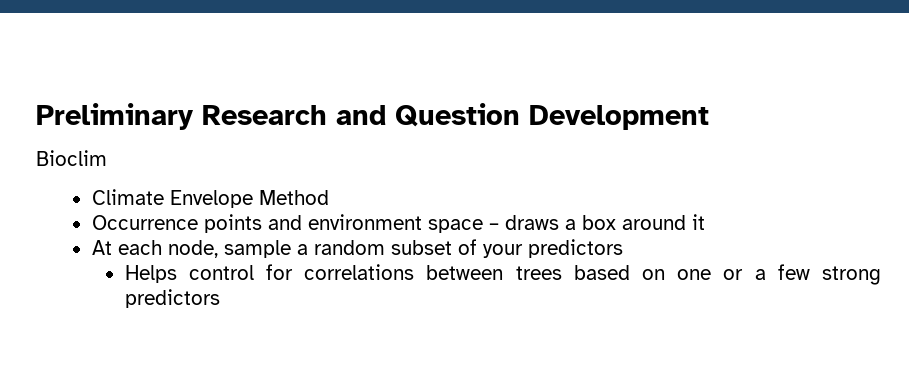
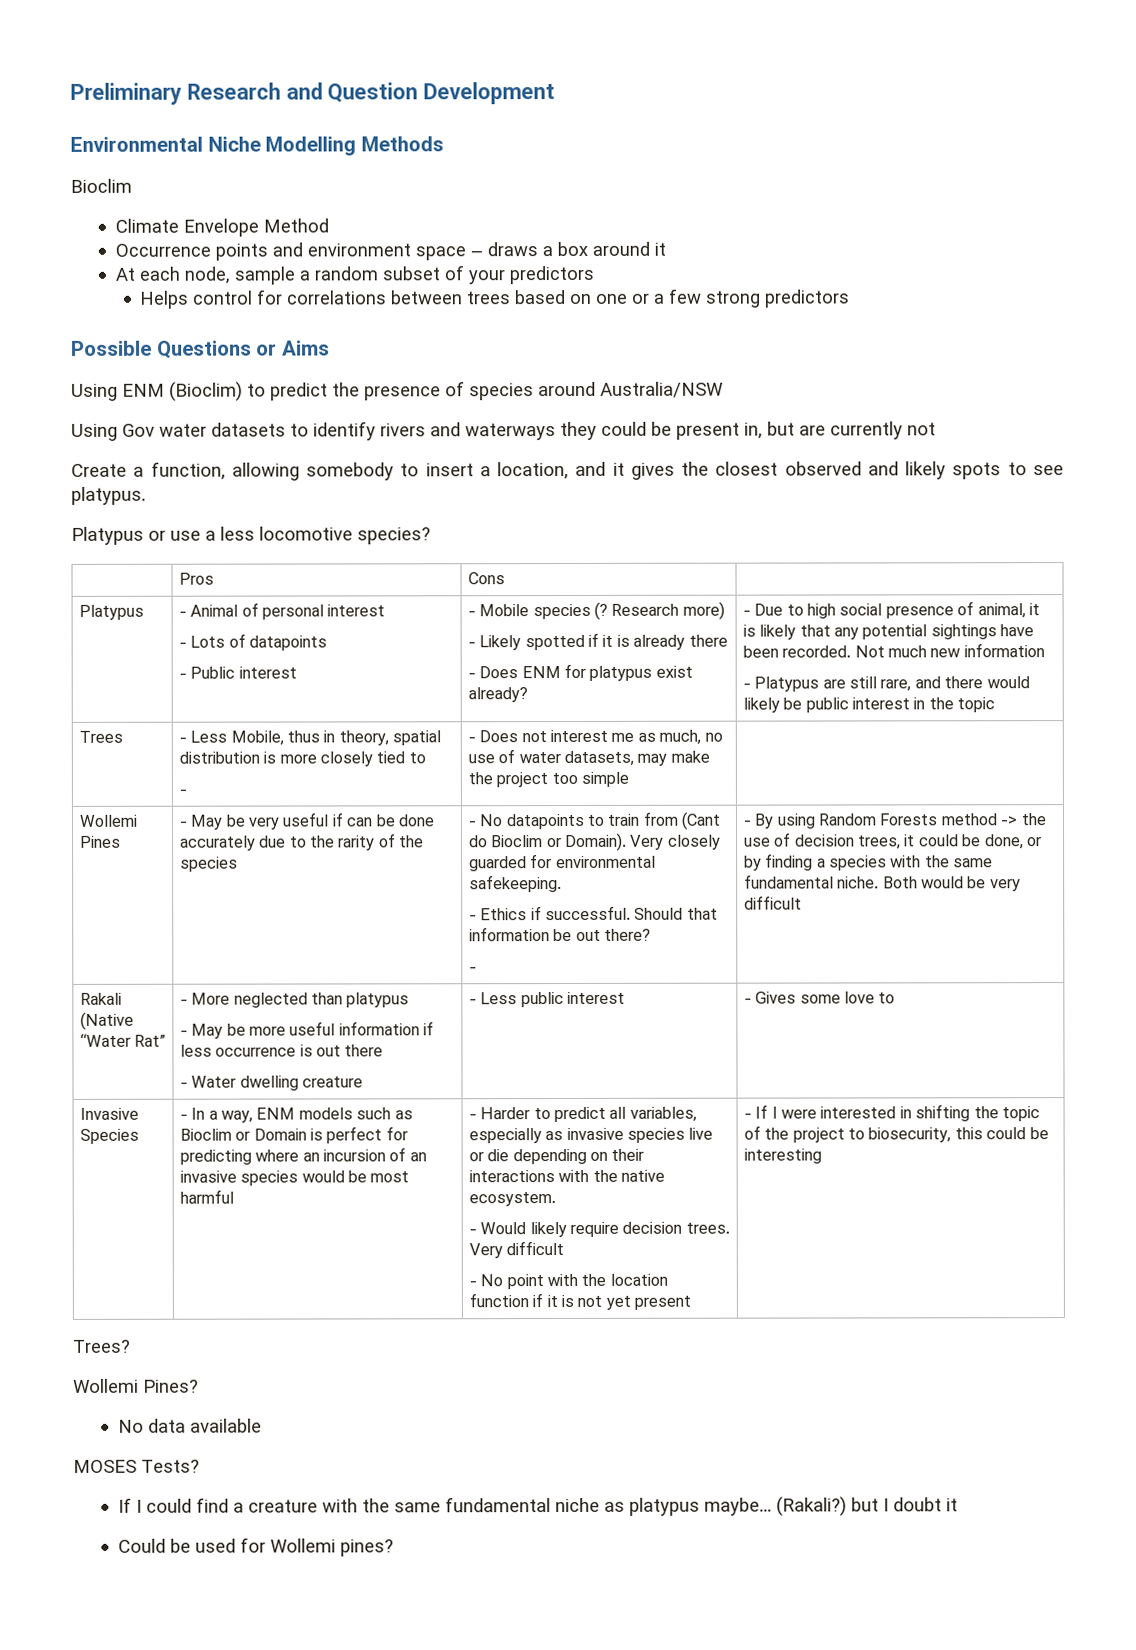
+ Environmental Niche Modelling Methods
+ Possible Questions or Aims
+ Using ENM (Bioclim) to predict the presence of species around Australia/NSW
+ Using Gov water datasets to identify rivers and waterways they could be present in, but are currently not
+ Create a function, allowing somebody to insert a location, and it gives the closest observed and likely spots to see platypus.
+ Platypus or use a less locomotive species?
+ | Pros | Cons |
+ Platypus | - Animal of personal interest
+ - Lots of datapoints
+ - Public interest | - Mobile species (? Research more)
+ - Likely spotted if it is already there
+ - Does ENM for platypus exist already? | - Due to high social presence of animal, it is likely that any potential sightings have been recorded. Not much new information
+ - Platypus are still rare, and there would likely be public interest in the topic
+ Trees | - Less Mobile, thus in theory, spatial distribution is more closely tied to
+ - | - Does not interest me as much, no use of water datasets, may make the project too simple |
+ Wollemi Pines | - May be very useful if can be done accurately due to the rarity of the species | - No datapoints to train from (Cant do Bioclim or Domain). Very closely guarded for environmental safekeeping.
+ - Ethics if successful. Should that information be out there?
+ - | - By using Random Forests method -> the use of decision trees, it could be done, or by finding a species with the same fundamental niche. Both would be very difficult
+ Rakali (Native “Water Rat” | - More neglected than platypus
+ - May be more useful information if less occurrence is out there
+ - Water dwelling creature | - Less public interest | - Gives some love to
+ Invasive Species | - In a way, ENM models such as Bioclim or Domain is perfect for predicting where an incursion of an invasive species would be most harmful | - Harder to predict all variables, especially as invasive species live or die depending on their interactions with the native ecosystem.
+ - Would likely require decision trees. Very difficult
+ - No point with the location function if it is not yet present | - If I were interested in shifting the topic of the project to biosecurity, this could be interesting
+ Trees?
+ Wollemi Pines?
+ No data available
+ MOSES Tests?
+ If I could find a creature with the same fundamental niche as platypus maybe… (Rakali?) but I doubt it
+ Could be used for Wollemi pines?

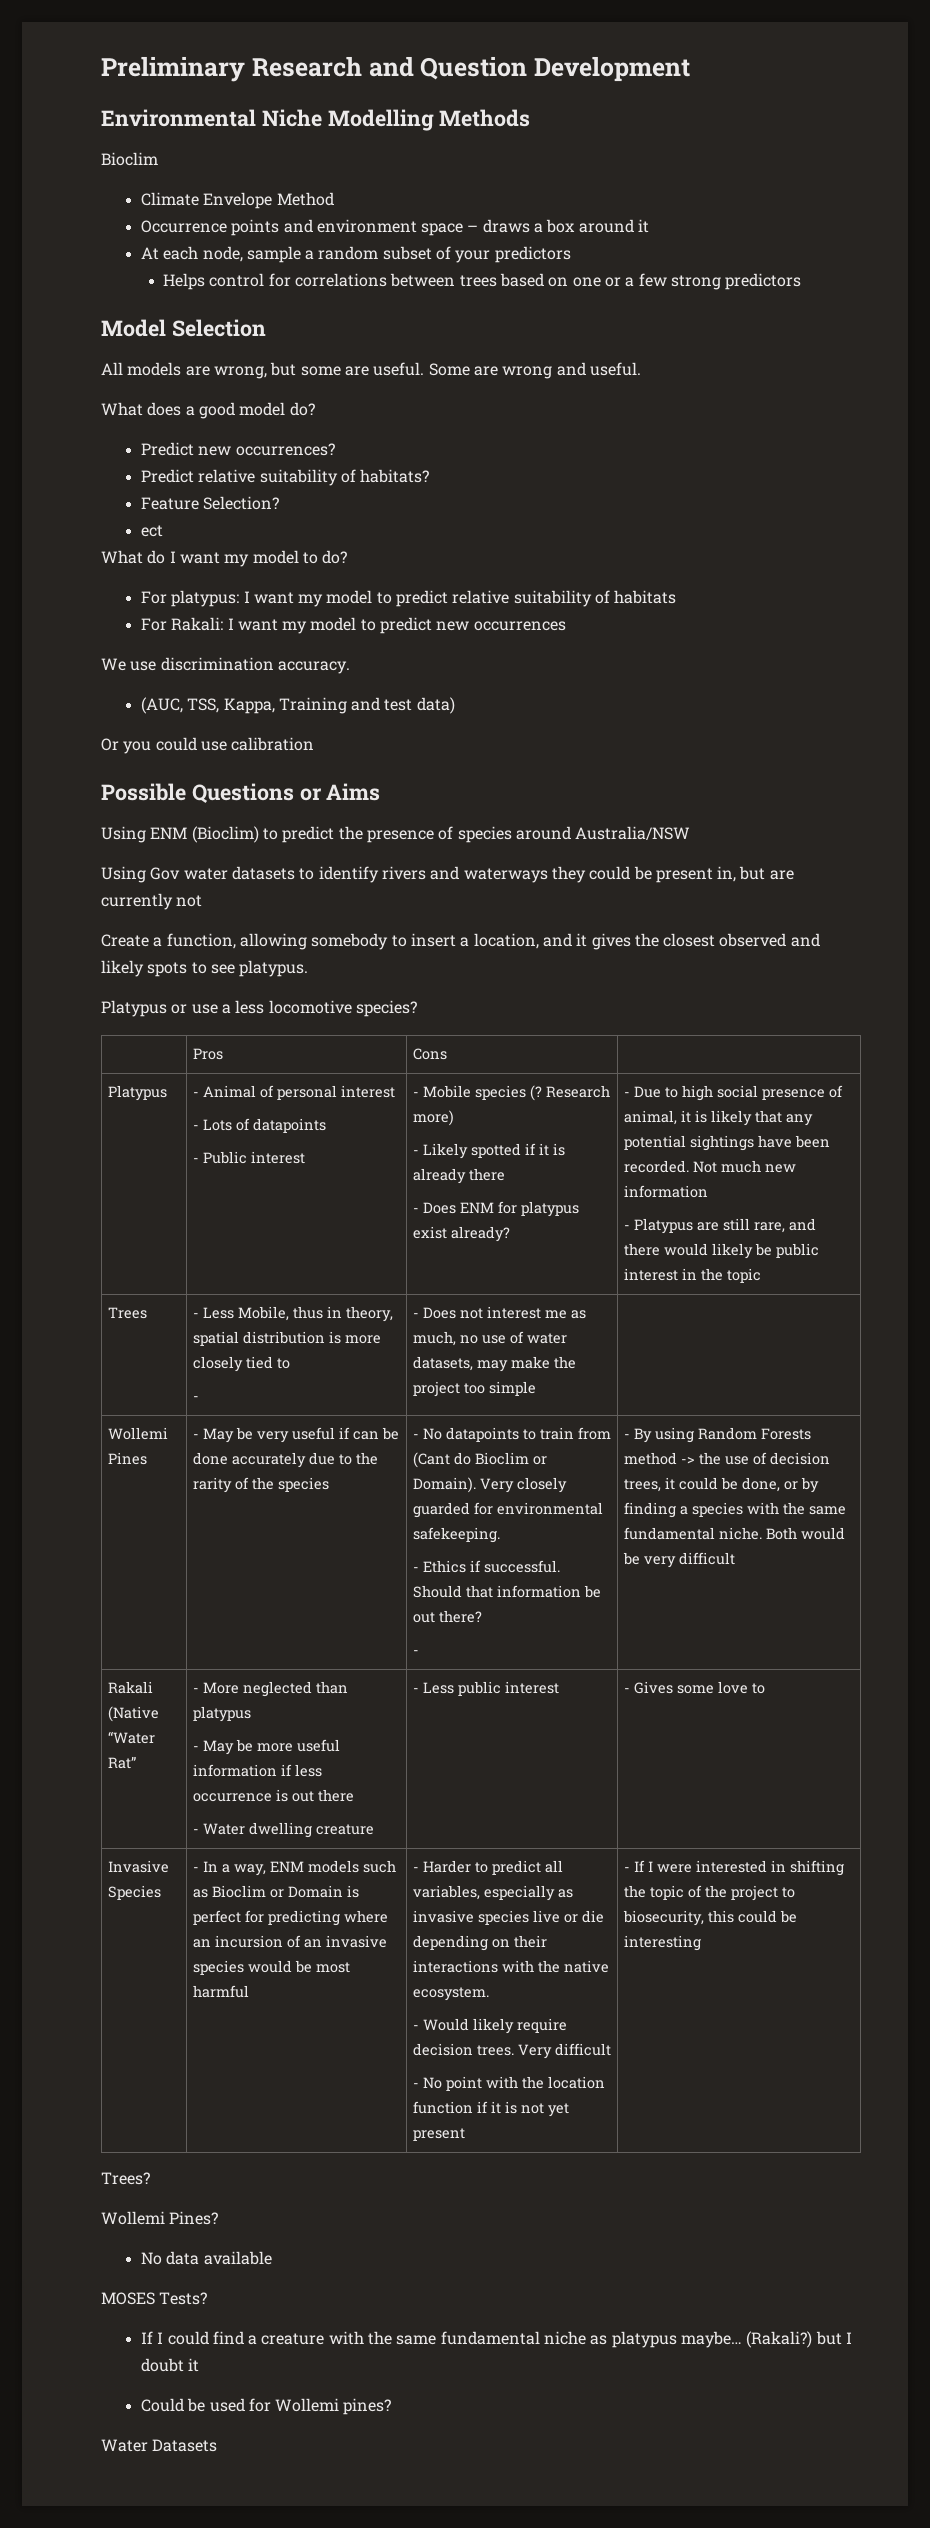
+ Model Selection
+ All models are wrong, but some are useful. Some are wrong and useful.
+ What does a good model do?
+ Predict new occurrences?
+ Predict relative suitability of habitats?
+ Feature Selection?
+ ect
+ What do I want my model to do?
+ For platypus: I want my model to predict relative suitability of habitats
+ For Rakali: I want my model to predict new occurrences
+ We use discrimination accuracy.
+ (AUC, TSS, Kappa, Training and test data)
+ Or you could use calibration
+ Water Datasets

